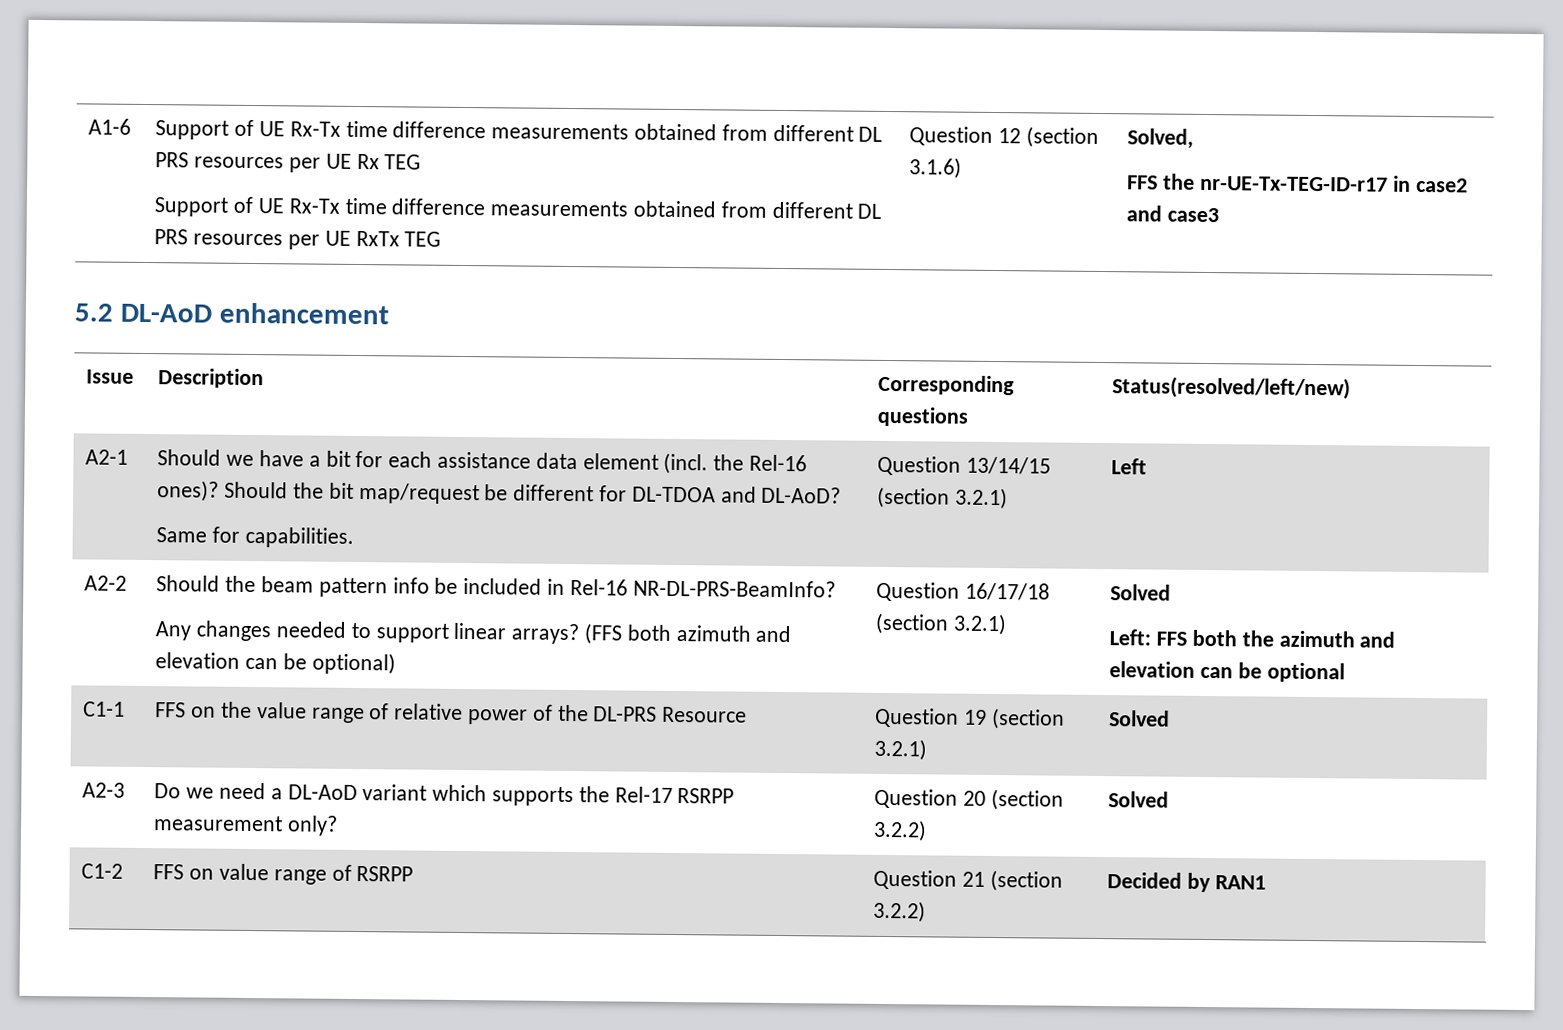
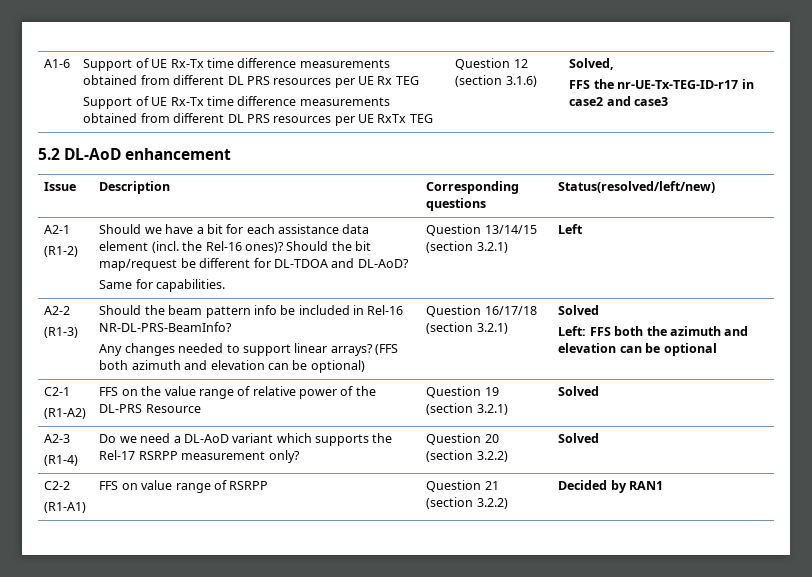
- A2-1 | Should we have a bit for each assistance data element (incl. the Rel-16 ones)? Should the bit map/request be different for DL-TDOA and DL-AoD?
+ A2-1
+ (R1-2) | Should we have a bit for each assistance data element (incl. the Rel-16 ones)? Should the bit map/request be different for DL-TDOA and DL-AoD?
+ (R1-3)
- C1-1 | FFS on the value range of relative power of the DL-PRS Resource | Question 19 (section 3.2.1) | Solved
+ C2-1
+ (R1-A2) | FFS on the value range of relative power of the DL-PRS Resource | Question 19 (section 3.2.1) | Solved
- A2-3 | Do we need a DL-AoD variant which supports the Rel-17 RSRPP measurement only? | Question 20 (section 3.2.2) | Solved
+ A2-3
+ (R1-4) | Do we need a DL-AoD variant which supports the Rel-17 RSRPP measurement only? | Question 20 (section 3.2.2) | Solved
- C1-2 | FFS on value range of RSRPP | Question 21 (section 3.2.2) | Decided by RAN1
+ C2-2
+ (R1-A1) | FFS on value range of RSRPP | Question 21 (section 3.2.2) | Decided by RAN1

